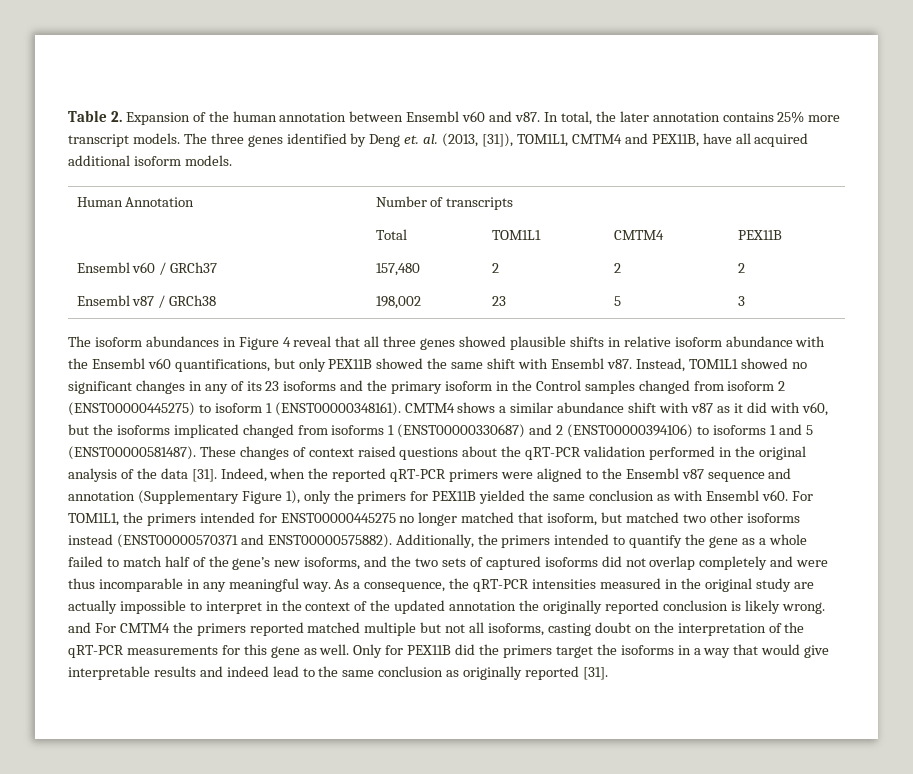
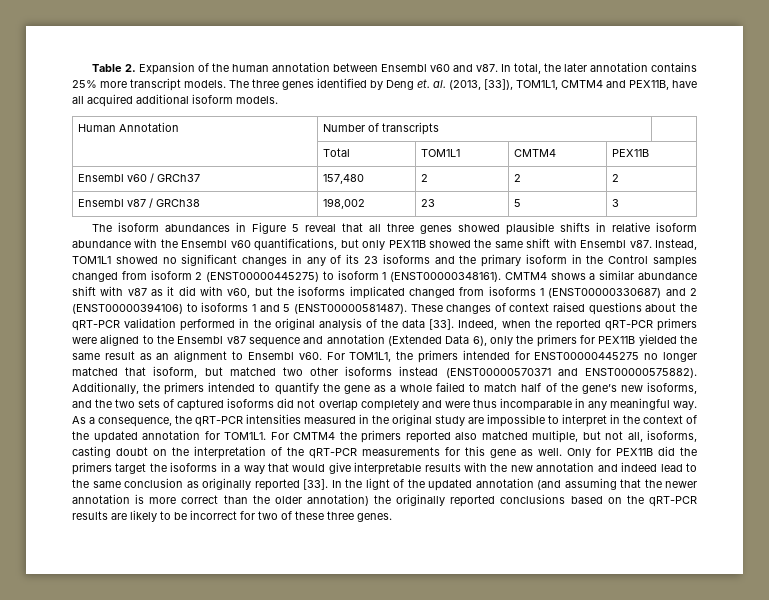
- The three genes identified by Deng et. al. (2013, [31]), TOM1L1, CMTM4 and PEX11B, have all acquired additional isoform models.
+ The three genes identified by Deng et. al. (2013, [33]), TOM1L1, CMTM4 and PEX11B, have all acquired additional isoform models.
- The isoform abundances in Figure 4 reveal that all three genes showed plausible shifts in relative isoform abundance with the Ensembl v60 quantifications, but only PEX11B showed the same shift with Ensembl v87.
+ The isoform abundances in Figure 5 reveal that all three genes showed plausible shifts in relative isoform abundance with the Ensembl v60 quantifications, but only PEX11B showed the same shift with Ensembl v87.
- These changes of context raised questions about the qRT-PCR validation performed in the original analysis of the data [31].
+ These changes of context raised questions about the qRT-PCR validation performed in the original analysis of the data [33].
- Indeed, when the reported qRT-PCR primers were aligned to the Ensembl v87 sequence and annotation (Supplementary Figure 1), only the primers for PEX11B yielded the same conclusion as with Ensembl v60.
+ Indeed, when the reported qRT-PCR primers were aligned to the Ensembl v87 sequence and annotation (Extended Data 6), only the primers for PEX11B yielded the same result as an alignment to Ensembl v60.
- As a consequence, the qRT-PCR intensities measured in the original study are actually impossible to interpret in the context of the updated annotation the originally reported conclusion is likely wrong. and For CMTM4 the primers reported matched multiple but not all isoforms, casting doubt on the interpretation of the qRT-PCR measurements for this gene as well.
+ As a consequence, the qRT-PCR intensities measured in the original study are impossible to interpret in the context of the updated annotation for TOM1L1. For CMTM4 the primers reported also matched multiple, but not all, isoforms, casting doubt on the interpretation of the qRT-PCR measurements for this gene as well.
- Only for PEX11B did the primers target the isoforms in a way that would give interpretable results and indeed lead to the same conclusion as originally reported [31].
+ Only for PEX11B did the primers target the isoforms in a way that would give interpretable results with the new annotation and indeed lead to the same conclusion as originally reported [33]. In the light of the updated annotation (and assuming that the newer annotation is more correct than the older annotation) the originally reported conclusions based on the qRT-PCR results are likely to be incorrect for two of these three genes.

